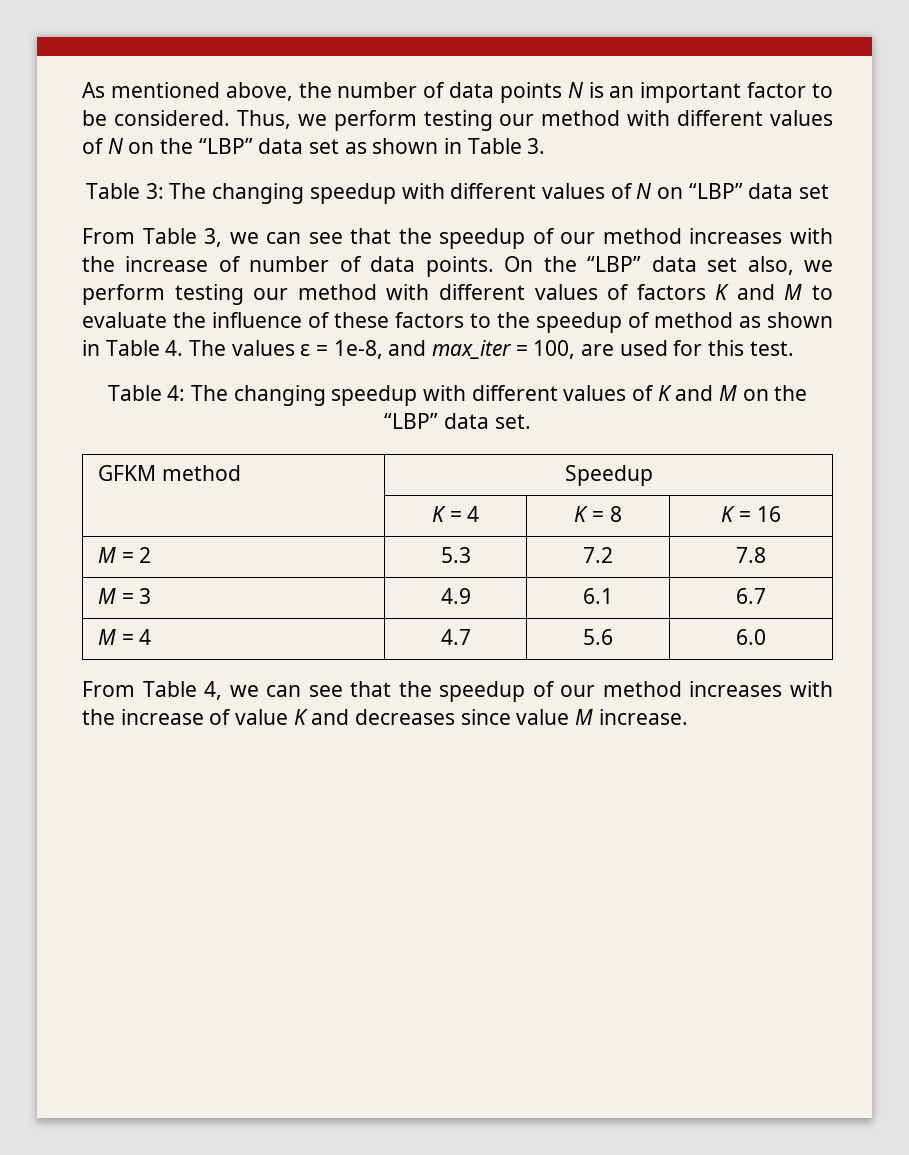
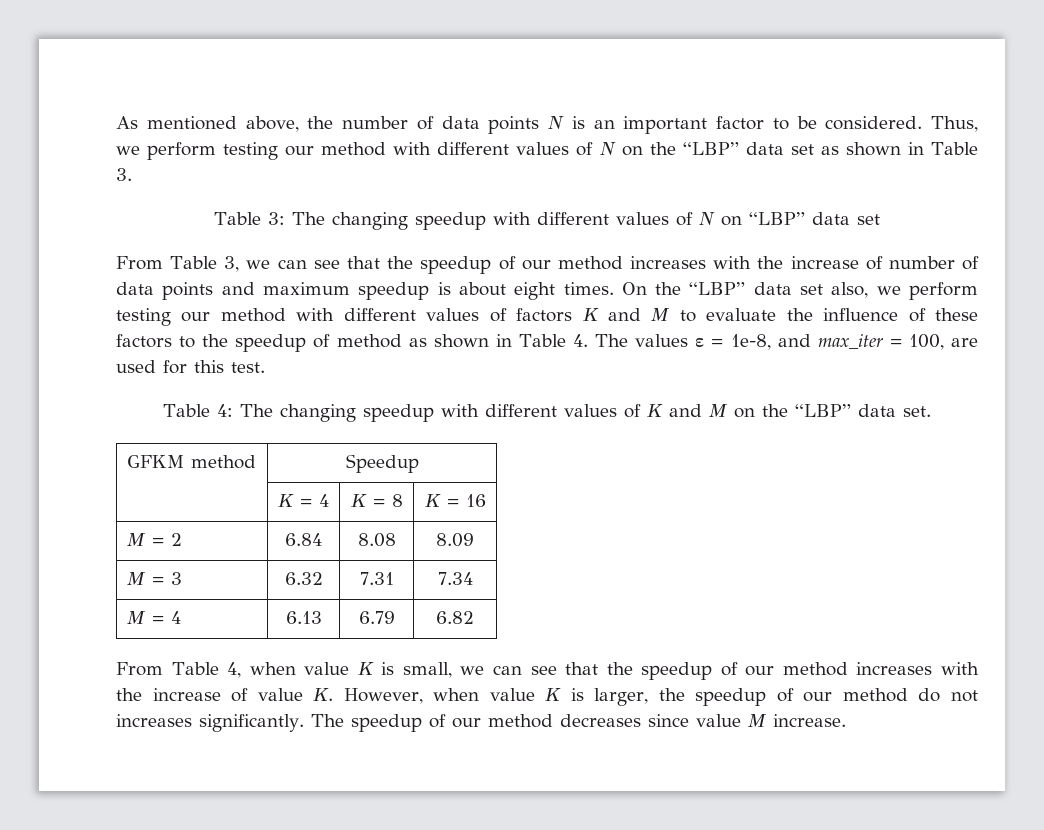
- From Table 3, we can see that the speedup of our method increases with the increase of number of data points.
+ From Table 3, we can see that the speedup of our method increases with the increase of number of data points and maximum speedup is about eight times.
- M = 2 | 5.3 | 7.2 | 7.8
+ M = 2 | 6.84 | 8.08 | 8.09
- M = 3 | 4.9 | 6.1 | 6.7
+ M = 3 | 6.32 | 7.31 | 7.34
- M = 4 | 4.7 | 5.6 | 6.0
+ M = 4 | 6.13 | 6.79 | 6.82
- From Table 4, we can see that the speedup of our method increases with the increase of value K and decreases since value M increase.
+ From Table 4, when value K is small, we can see that the speedup of our method increases with the increase of value K. However, when value K is larger, the speedup of our method do not increases significantly. The speedup of our method decreases since value M increase.

